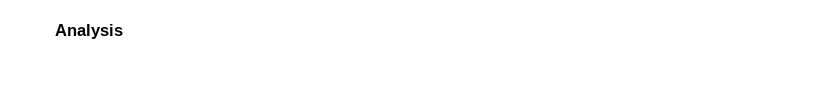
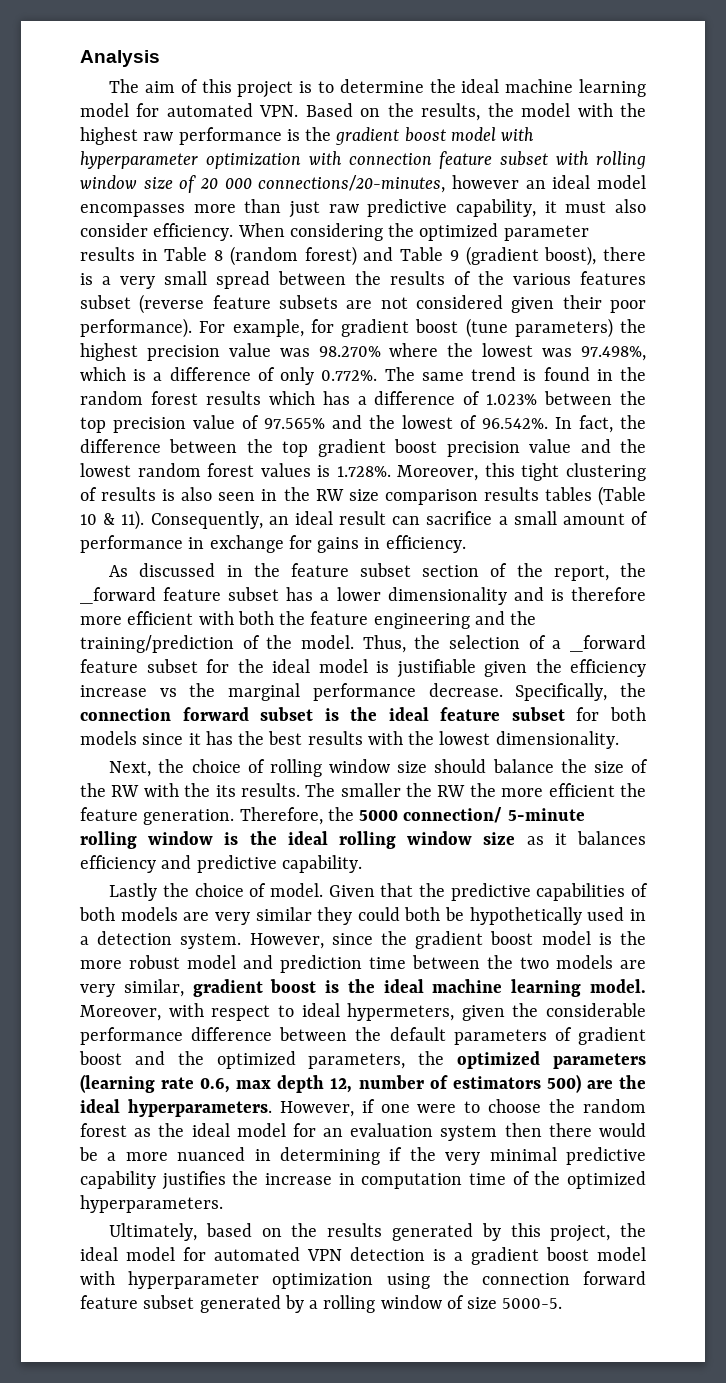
+ The aim of this project is to determine the ideal machine learning model for automated VPN. Based on the results, the model with the highest raw performance is the gradient boost model with hyperparameter optimization with connection feature subset with rolling window size of 20 000 connections/20-minutes, however an ideal model encompasses more than just raw predictive capability, it must also consider efficiency. When considering the optimized parameter results in Table 8 (random forest) and Table 9 (gradient boost), there is a very small spread between the results of the various features subset (reverse feature subsets are not considered given their poor performance). For example, for gradient boost (tune parameters) the highest precision value was 98.270% where the lowest was 97.498%, which is a difference of only 0.772%. The same trend is found in the random forest results which has a difference of 1.023% between the top precision value of 97.565% and the lowest of 96.542%. In fact, the difference between the top gradient boost precision value and the lowest random forest values is 1.728%. Moreover, this tight clustering of results is also seen in the RW size comparison results tables (Table 10 & 11). Consequently, an ideal result can sacrifice a small amount of performance in exchange for gains in efficiency.
+ As discussed in the feature subset section of the report, the _forward feature subset has a lower dimensionality and is therefore more efficient with both the feature engineering and the training/prediction of the model. Thus, the selection of a _forward feature subset for the ideal model is justifiable given the efficiency increase vs the marginal performance decrease. Specifically, the connection forward subset is the ideal feature subset for both models since it has the best results with the lowest dimensionality.
+ Next, the choice of rolling window size should balance the size of the RW with the its results. The smaller the RW the more efficient the feature generation. Therefore, the 5000 connection/ 5-minute rolling window is the ideal rolling window size as it balances efficiency and predictive capability.
+ Lastly the choice of model. Given that the predictive capabilities of both models are very similar they could both be hypothetically used in a detection system. However, since the gradient boost model is the more robust model and prediction time between the two models are very similar, gradient boost is the ideal machine learning model. Moreover, with respect to ideal hypermeters, given the considerable performance difference between the default parameters of gradient boost and the optimized parameters, the optimized parameters (learning rate 0.6, max depth 12, number of estimators 500) are the ideal hyperparameters. However, if one were to choose the random forest as the ideal model for an evaluation system then there would be a more nuanced in determining if the very minimal predictive capability justifies the increase in computation time of the optimized hyperparameters.
+ Ultimately, based on the results generated by this project, the ideal model for automated VPN detection is a gradient boost model with hyperparameter optimization using the connection forward feature subset generated by a rolling window of size 5000-5.

